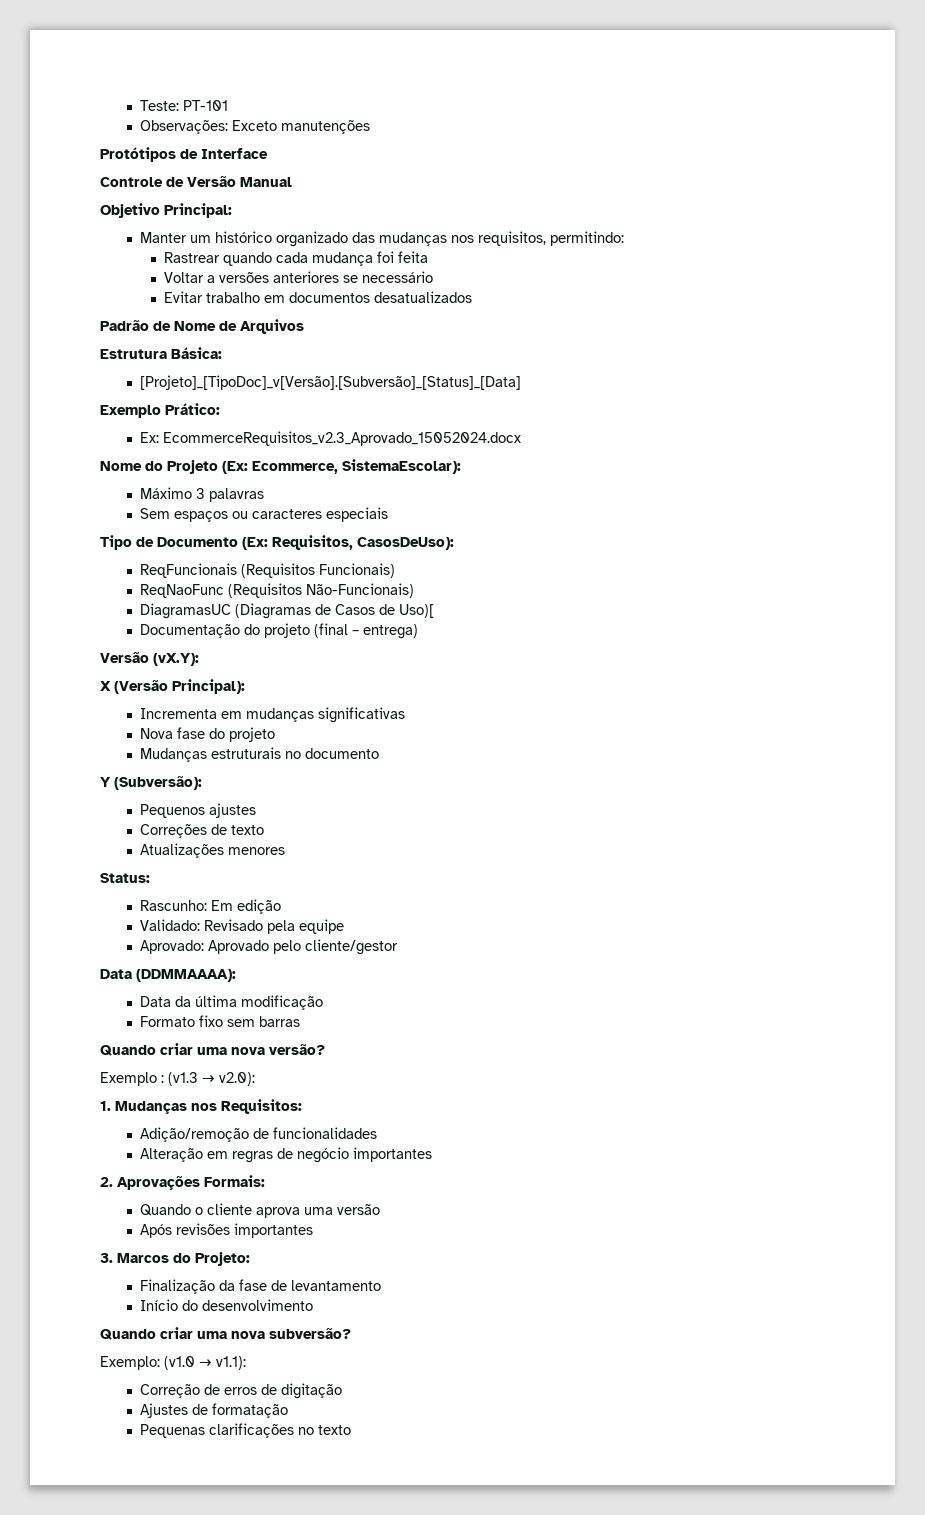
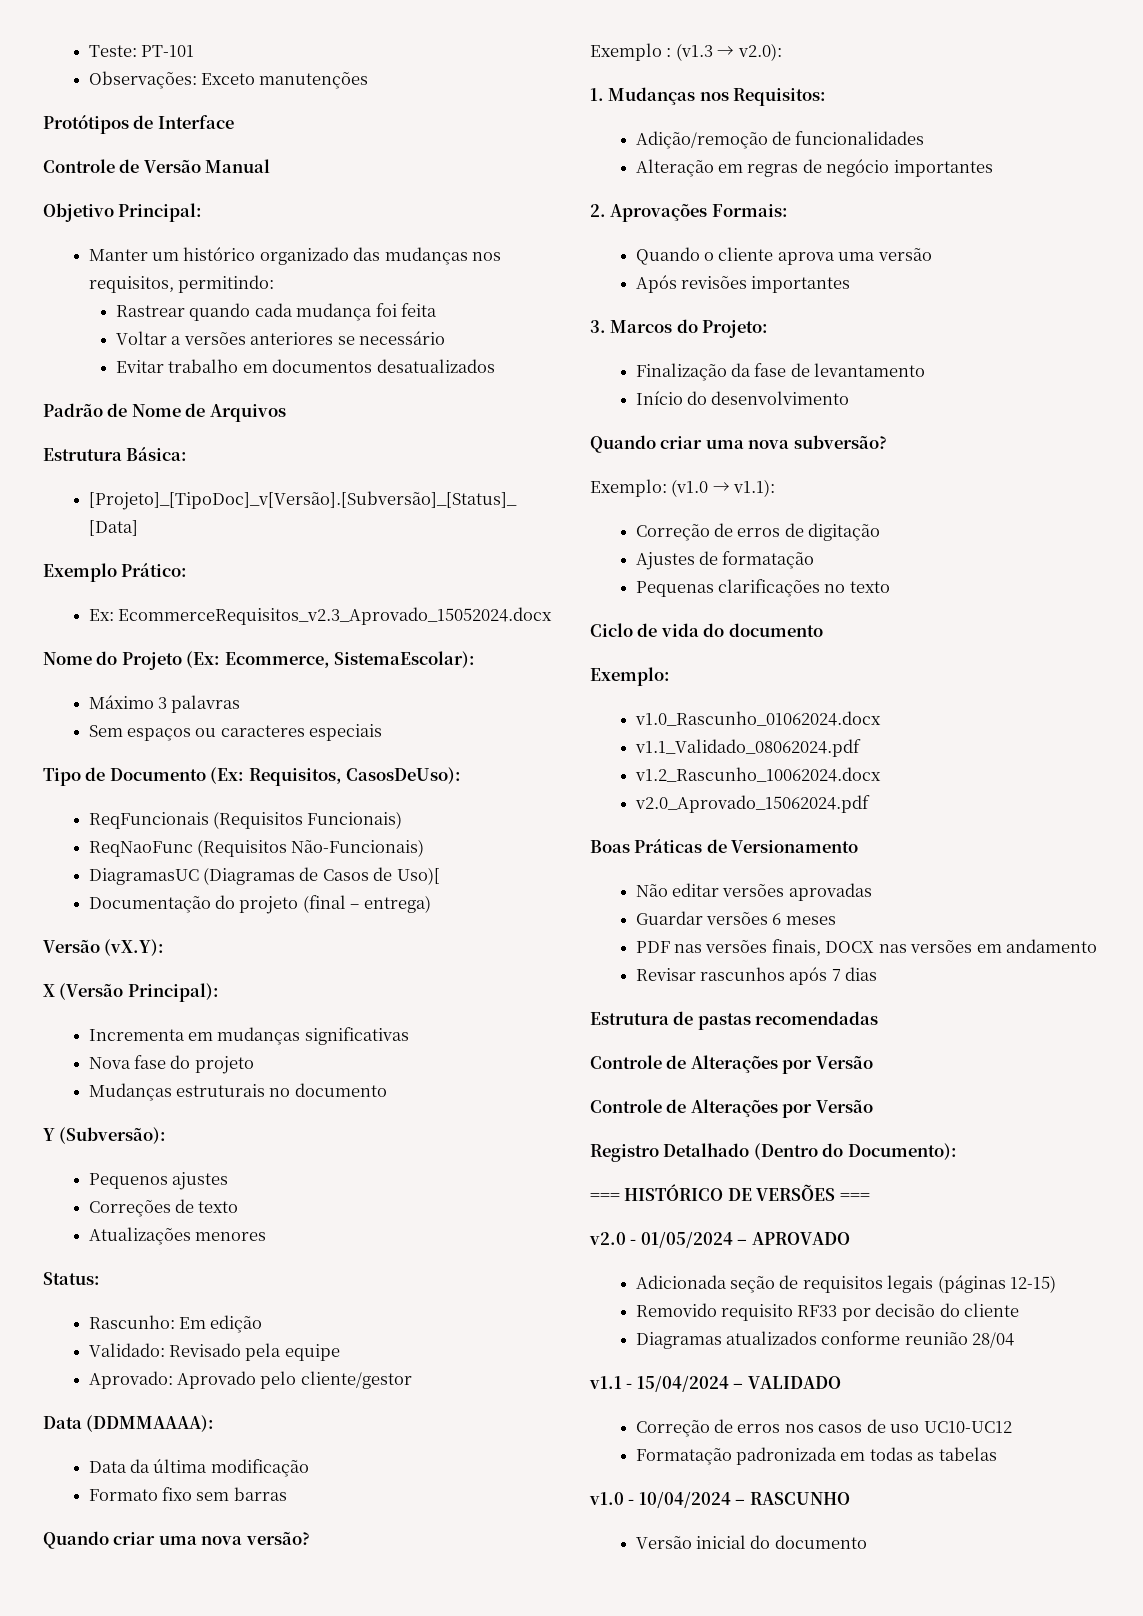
+ Ciclo de vida do documento
+ Exemplo:
+ v1.0_Rascunho_01062024.docx
+ v1.1_Validado_08062024.pdf
+ v1.2_Rascunho_10062024.docx
+ v2.0_Aprovado_15062024.pdf
+ Boas Práticas de Versionamento
+ Não editar versões aprovadas
+ Guardar versões 6 meses
+ PDF nas versões finais, DOCX nas versões em andamento
+ Revisar rascunhos após 7 dias
+ Estrutura de pastas recomendadas
+ Controle de Alterações por Versão
+ Controle de Alterações por Versão
+ Registro Detalhado (Dentro do Documento):
+ === HISTÓRICO DE VERSÕES ===
+ v2.0 - 01/05/2024 – APROVADO
+ Adicionada seção de requisitos legais (páginas 12-15)
+ Removido requisito RF33 por decisão do cliente
+ Diagramas atualizados conforme reunião 28/04
+ v1.1 - 15/04/2024 – VALIDADO
+ Correção de erros nos casos de uso UC10-UC12
+ Formatação padronizada em todas as tabelas
+ v1.0 - 10/04/2024 – RASCUNHO
+ Versão inicial do documento

